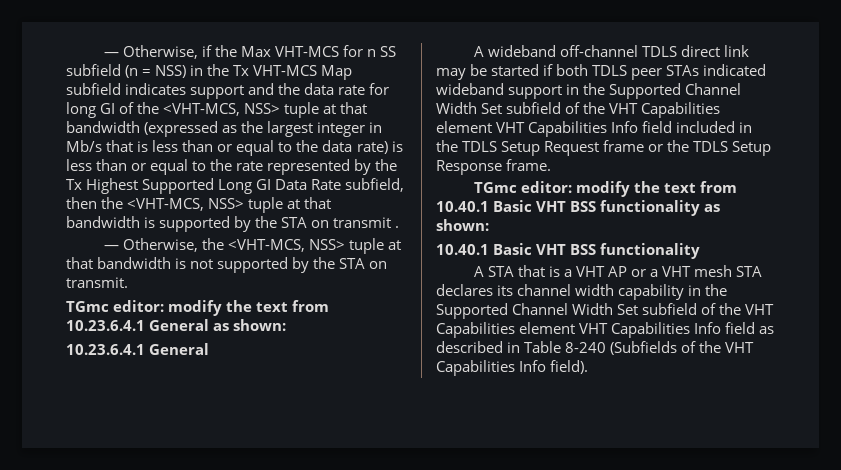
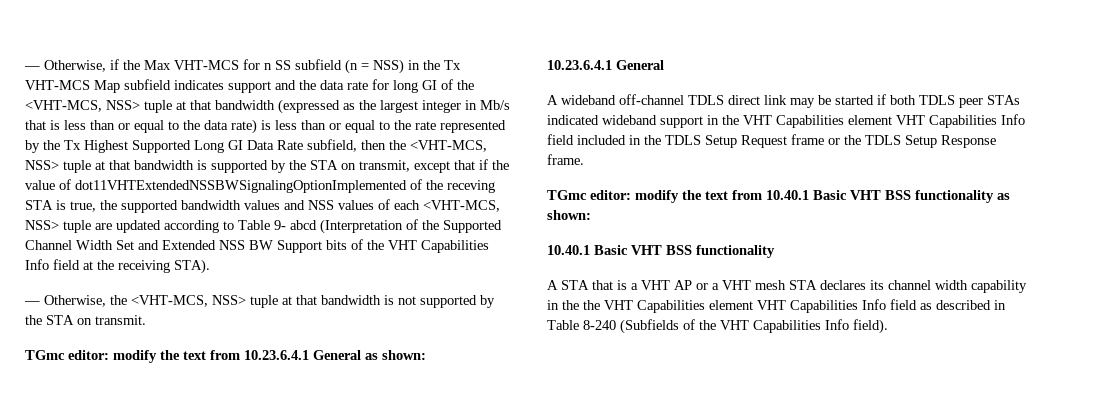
- — Otherwise, if the Max VHT-MCS for n SS subfield (n = NSS) in the Tx VHT-MCS Map subfield indicates support and the data rate for long GI of the <VHT-MCS, NSS> tuple at that bandwidth (expressed as the largest integer in Mb/s that is less than or equal to the data rate) is less than or equal to the rate represented by the Tx Highest Supported Long GI Data Rate subfield, then the <VHT-MCS, NSS> tuple at that bandwidth is supported by the STA on transmit .
+ — Otherwise, if the Max VHT-MCS for n SS subfield (n = NSS) in the Tx VHT-MCS Map subfield indicates support and the data rate for long GI of the <VHT-MCS, NSS> tuple at that bandwidth (expressed as the largest integer in Mb/s that is less than or equal to the data rate) is less than or equal to the rate represented by the Tx Highest Supported Long GI Data Rate subfield, then the <VHT-MCS, NSS> tuple at that bandwidth is supported by the STA on transmit, except that if the value of dot11VHTExtendedNSSBWSignalingOptionImplemented of the receving STA is true, the supported bandwidth values and NSS values of each <VHT-MCS, NSS> tuple are updated according to Table 9- abcd (Interpretation of the Supported Channel Width Set and Extended NSS BW Support bits of the VHT Capabilities Info field at the receiving STA).
- A wideband off-channel TDLS direct link may be started if both TDLS peer STAs indicated wideband support in the Supported Channel Width Set subfield of the VHT Capabilities element VHT Capabilities Info field included in the TDLS Setup Request frame or the TDLS Setup Response frame.
+ A wideband off-channel TDLS direct link may be started if both TDLS peer STAs indicated wideband support in the VHT Capabilities element VHT Capabilities Info field included in the TDLS Setup Request frame or the TDLS Setup Response frame.
- A STA that is a VHT AP or a VHT mesh STA declares its channel width capability in the Supported Channel Width Set subfield of the VHT Capabilities element VHT Capabilities Info field as described in Table 8-240 (Subfields of the VHT Capabilities Info field).
+ A STA that is a VHT AP or a VHT mesh STA declares its channel width capability in the the VHT Capabilities element VHT Capabilities Info field as described in Table 8-240 (Subfields of the VHT Capabilities Info field).

